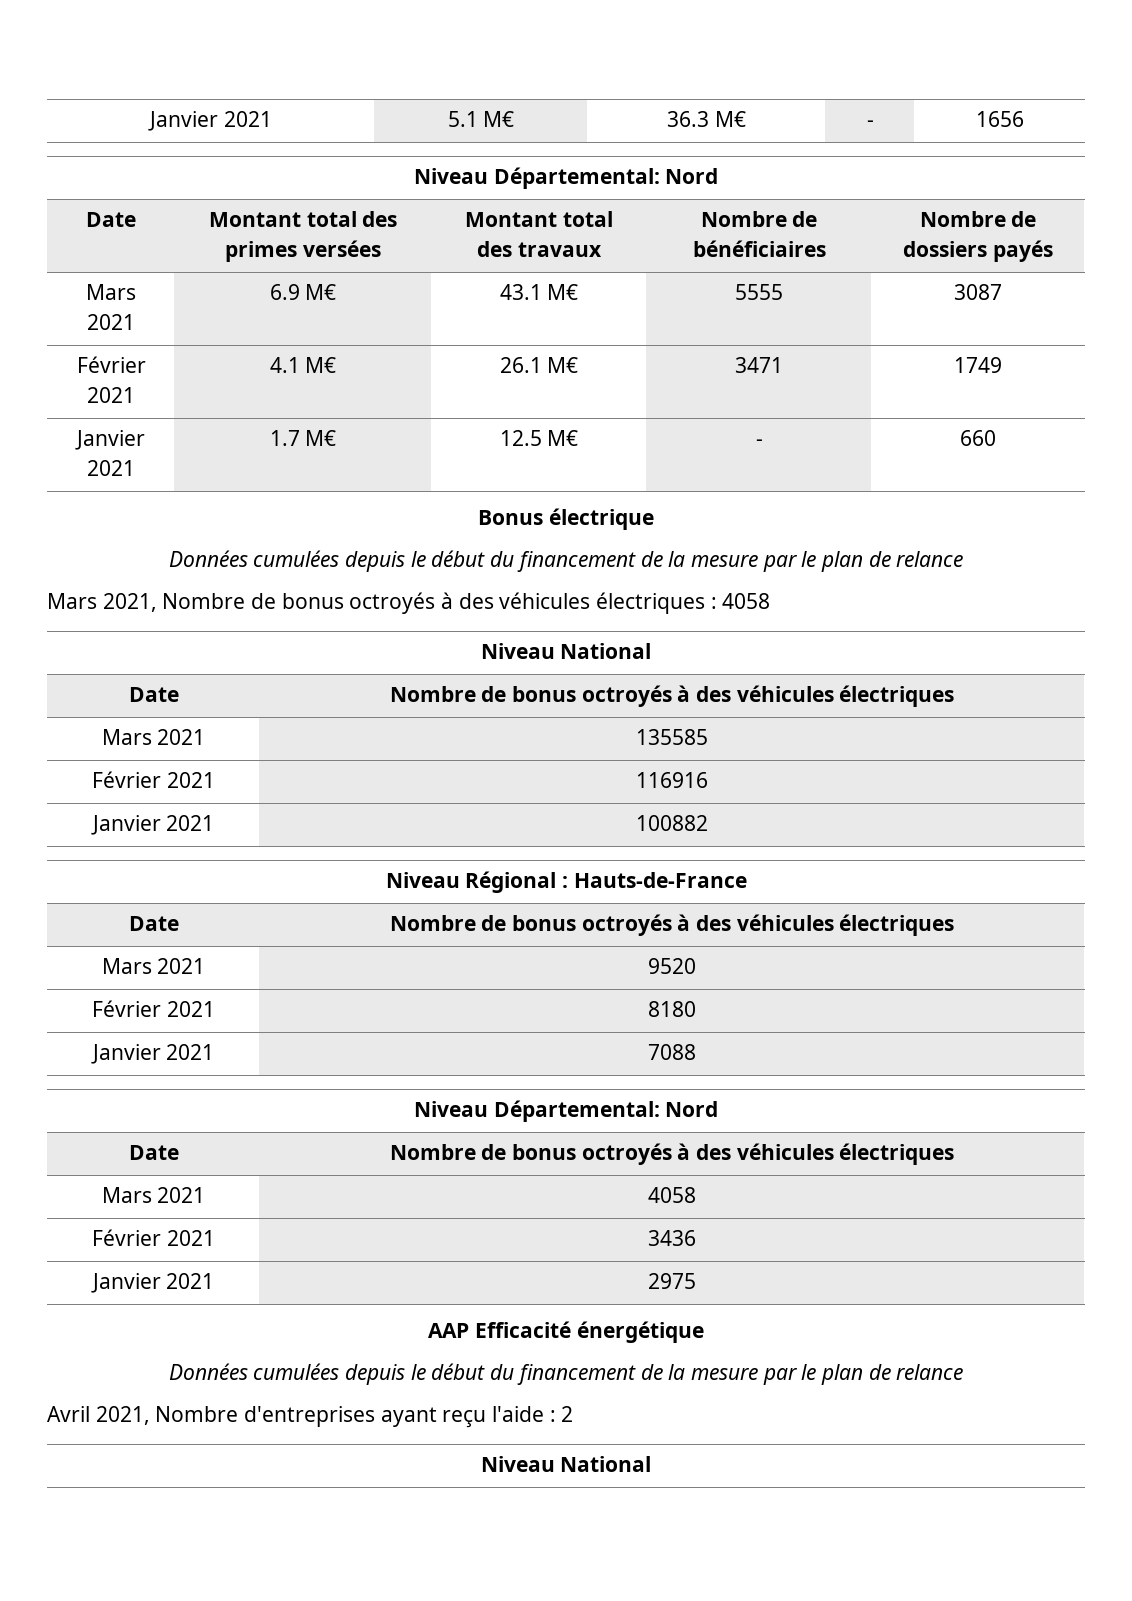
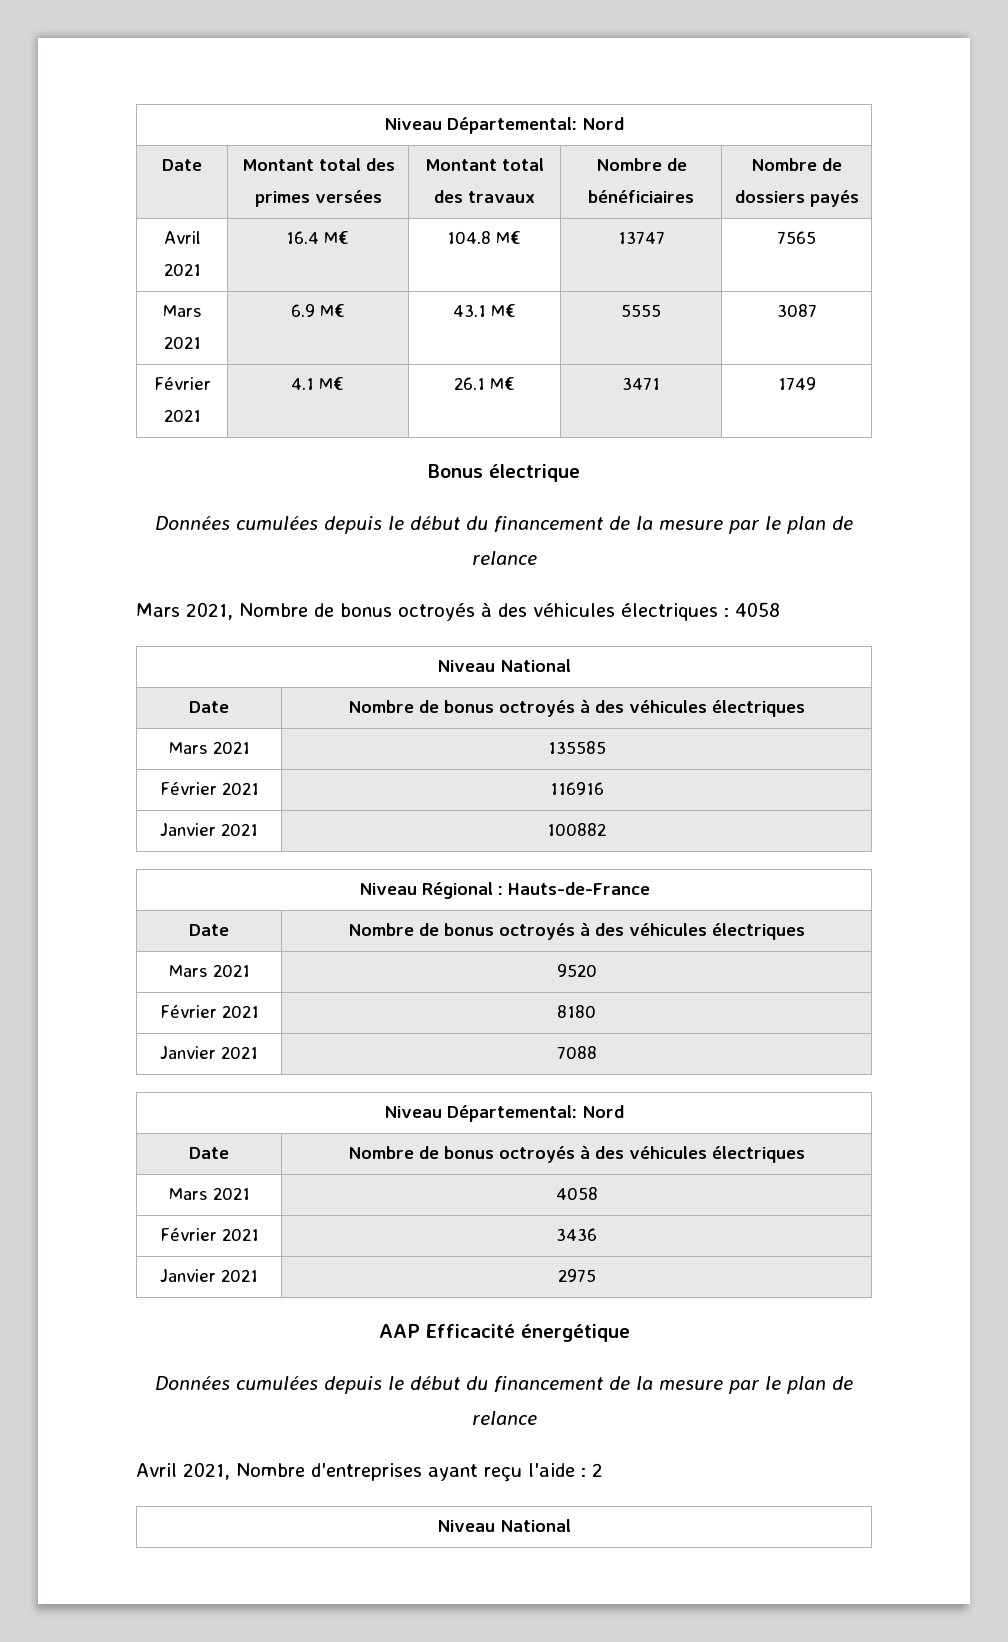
- Janvier 2021 | 5.1 M€ | 36.3 M€ | - | 1656
+ Avril 2021 | 16.4 M€ | 104.8 M€ | 13747 | 7565
- Janvier 2021 | 1.7 M€ | 12.5 M€ | - | 660

